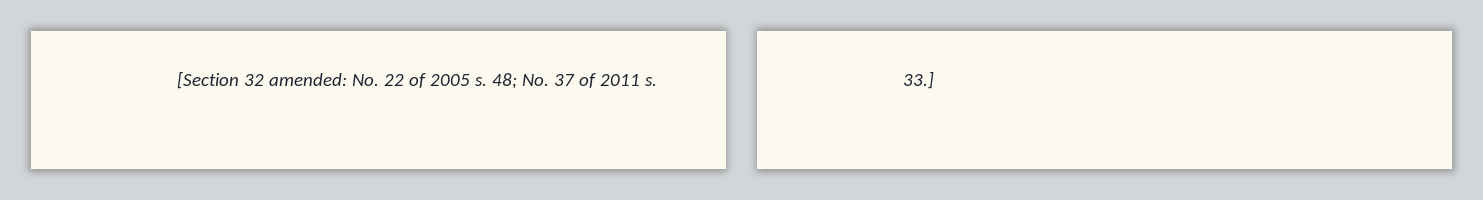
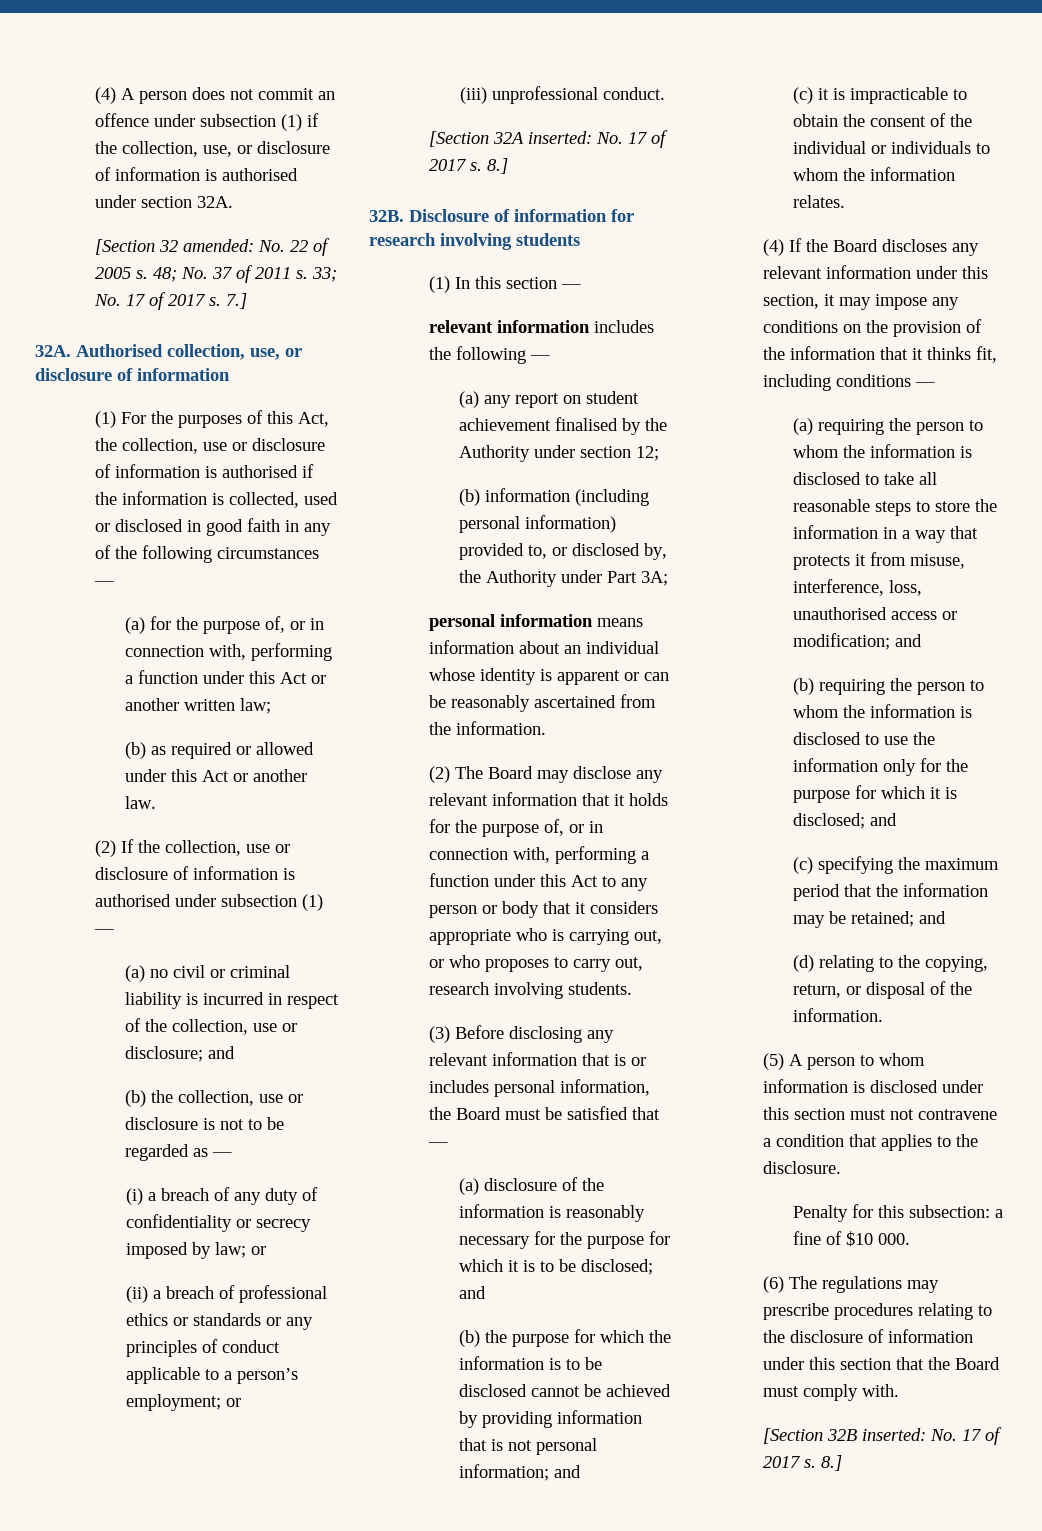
+ (4) A person does not commit an offence under subsection (1) if the collection, use, or disclosure of information is authorised under section 32A.
- 33.]
+ 33; No. 17 of 2017 s. 7.]
+ 32A. Authorised collection, use, or disclosure of information
+ (1) For the purposes of this Act, the collection, use or disclosure of information is authorised if the information is collected, used or disclosed in good faith in any of the following circumstances —
+ (a) for the purpose of, or in connection with, performing a function under this Act or another written law;
+ (b) as required or allowed under this Act or another law.
+ (2) If the collection, use or disclosure of information is authorised under subsection (1) —
+ (a) no civil or criminal liability is incurred in respect of the collection, use or disclosure; and
+ (b) the collection, use or disclosure is not to be regarded as —
+ (i) a breach of any duty of confidentiality or secrecy imposed by law; or
+ (ii) a breach of professional ethics or standards or any principles of conduct applicable to a person’s employment; or
+ (iii) unprofessional conduct.
+ [Section 32A inserted: No. 17 of 2017 s. 8.]
+ 32B. Disclosure of information for research involving students
+ (1) In this section —
+ relevant information includes the following —
+ (a) any report on student achievement finalised by the Authority under section 12;
+ (b) information (including personal information) provided to, or disclosed by, the Authority under Part 3A;
+ personal information means information about an individual whose identity is apparent or can be reasonably ascertained from the information.
+ (2) The Board may disclose any relevant information that it holds for the purpose of, or in connection with, performing a function under this Act to any person or body that it considers appropriate who is carrying out, or who proposes to carry out, research involving students.
+ (3) Before disclosing any relevant information that is or includes personal information, the Board must be satisfied that —
+ (a) disclosure of the information is reasonably necessary for the purpose for which it is to be disclosed; and
+ (b) the purpose for which the information is to be disclosed cannot be achieved by providing information that is not personal information; and
+ (c) it is impracticable to obtain the consent of the individual or individuals to whom the information relates.
+ (4) If the Board discloses any relevant information under this section, it may impose any conditions on the provision of the information that it thinks fit, including conditions —
+ (a) requiring the person to whom the information is disclosed to take all reasonable steps to store the information in a way that protects it from misuse, interference, loss, unauthorised access or modification; and
+ (b) requiring the person to whom the information is disclosed to use the information only for the purpose for which it is disclosed; and
+ (c) specifying the maximum period that the information may be retained; and
+ (d) relating to the copying, return, or disposal of the information.
+ (5) A person to whom information is disclosed under this section must not contravene a condition that applies to the disclosure.
+ Penalty for this subsection: a fine of $10 000.
+ (6) The regulations may prescribe procedures relating to the disclosure of information under this section that the Board must comply with.
+ [Section 32B inserted: No. 17 of 2017 s. 8.]

